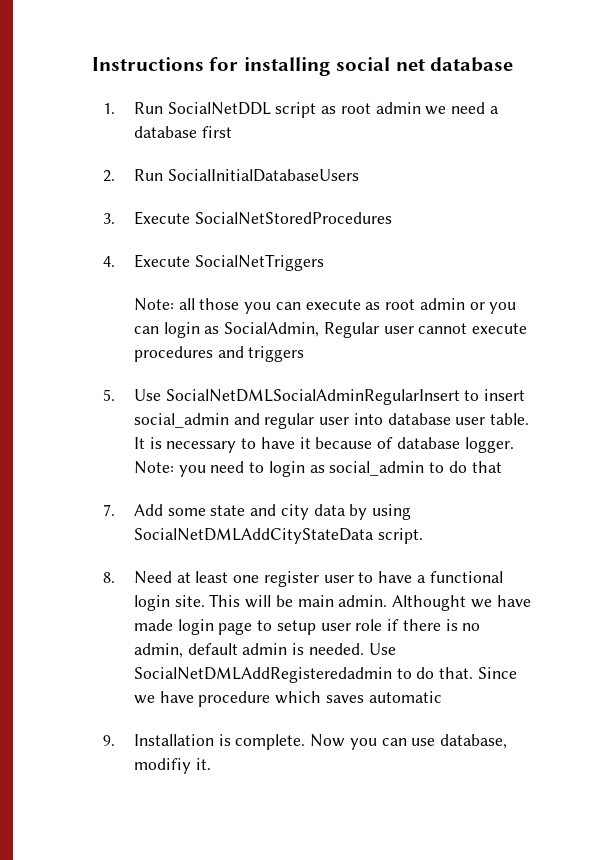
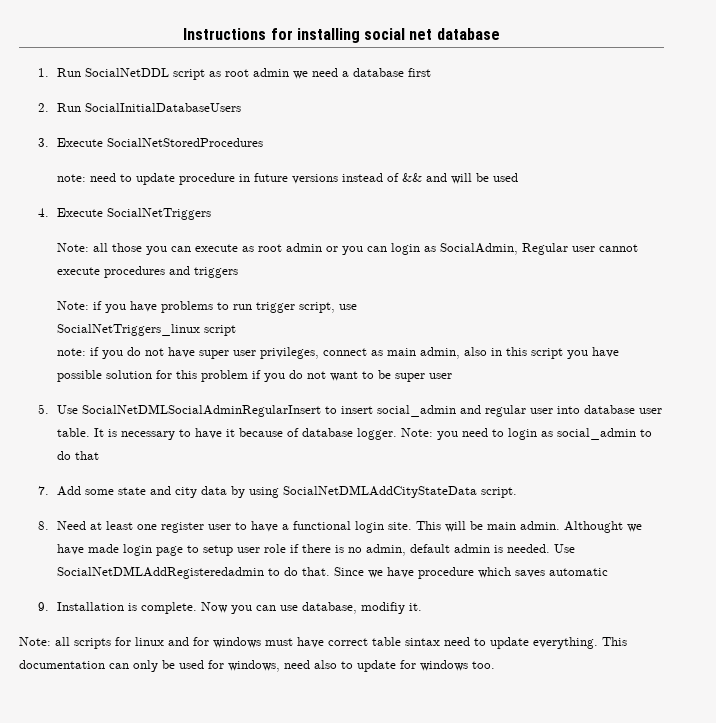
+ note: need to update procedure in future versions instead of && and will be used
+ Note: if you have problems to run trigger script, use
+ SocialNetTriggers_linux script
+ note: if you do not have super user privileges, connect as main admin, also in this script you have possible solution for this problem if you do not want to be super user
+ Note: all scripts for linux and for windows must have correct table sintax need to update everything. This documentation can only be used for windows, need also to update for windows too.

